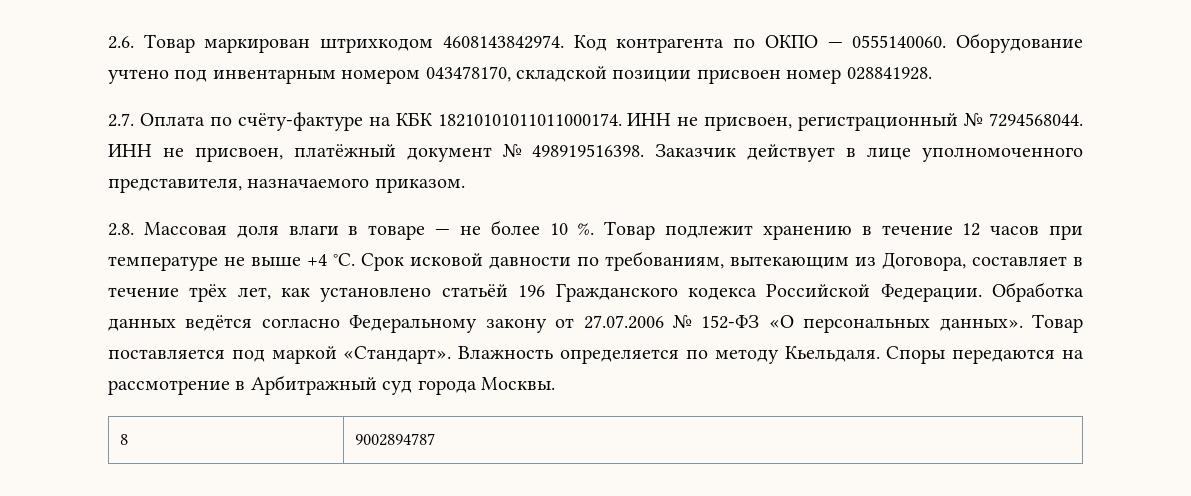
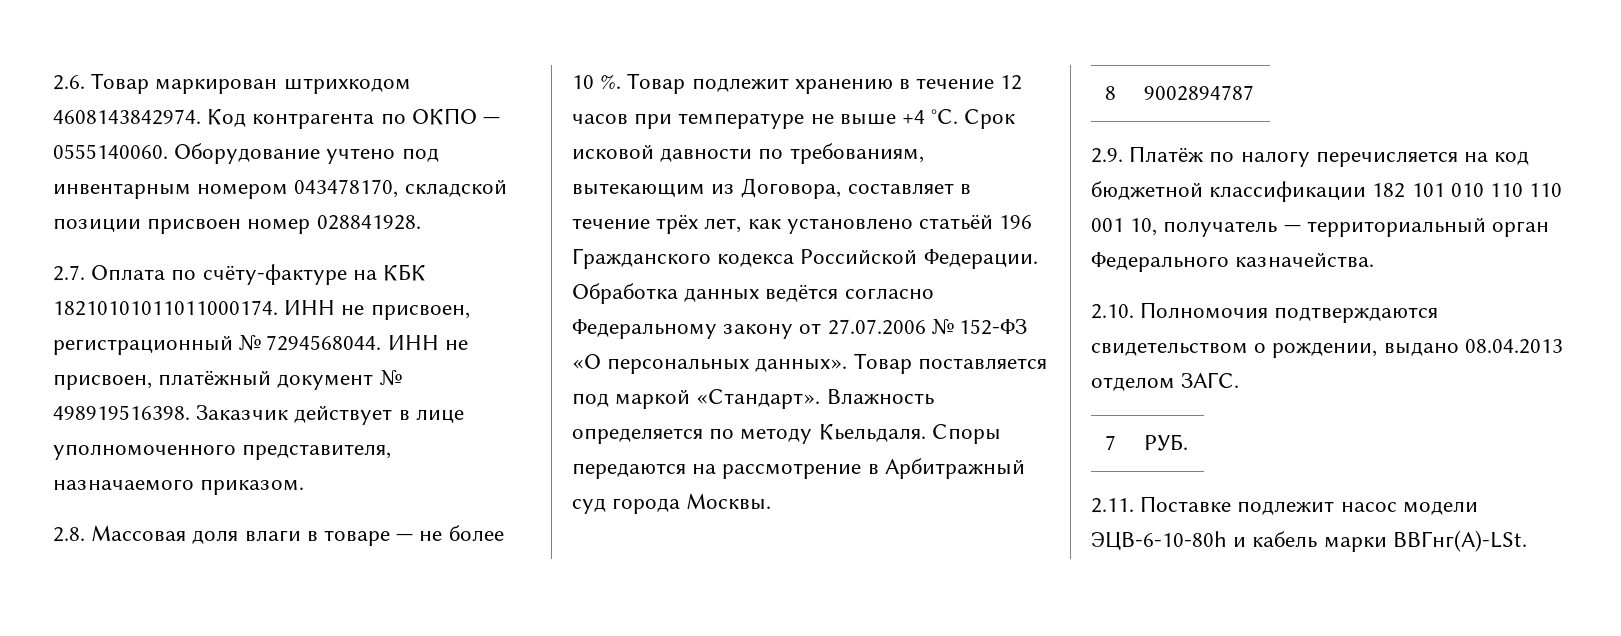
+ 2.9. Платёж по налогу перечисляется на код бюджетной классификации 182 101 010 110 110 001 10, получатель — территориальный орган Федерального казначейства.
+ 2.10. Полномочия подтверждаются свидетельством о рождении, выдано 08.04.2013 отделом ЗАГС.
+ 7 | РУБ.
+ 2.11. Поставке подлежит насос модели ЭЦВ-6-10-80h и кабель марки ВВГнг(А)-LSt.

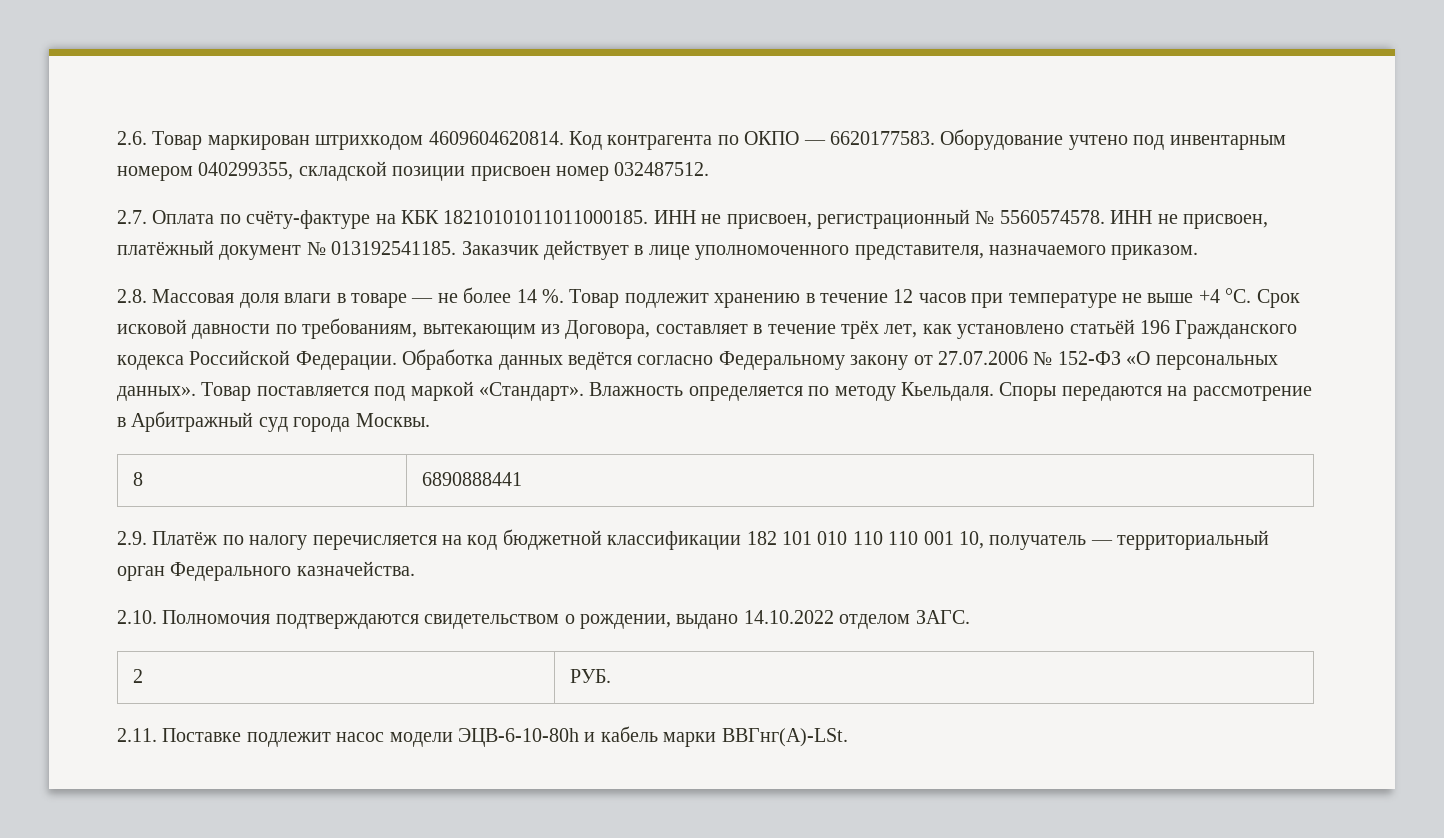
- 2.6. Товар маркирован штрихкодом 4608143842974.
+ 2.6. Товар маркирован штрихкодом 4609604620814.
- Код контрагента по ОКПО — 0555140060.
+ Код контрагента по ОКПО — 6620177583.
- Оборудование учтено под инвентарным номером 043478170, складской позиции присвоен номер 028841928.
+ Оборудование учтено под инвентарным номером 040299355, складской позиции присвоен номер 032487512.
- 2.7. Оплата по счёту-фактуре на КБК 18210101011011000174.
+ 2.7. Оплата по счёту-фактуре на КБК 18210101011011000185.
- ИНН не присвоен, регистрационный № 7294568044.
+ ИНН не присвоен, регистрационный № 5560574578.
- ИНН не присвоен, платёжный документ № 498919516398.
+ ИНН не присвоен, платёжный документ № 013192541185.
- 2.8. Массовая доля влаги в товаре — не более 10 %.
+ 2.8. Массовая доля влаги в товаре — не более 14 %.
- 8 | 9002894787
+ 8 | 6890888441
- 2.10. Полномочия подтверждаются свидетельством о рождении, выдано 08.04.2013 отделом ЗАГС.
+ 2.10. Полномочия подтверждаются свидетельством о рождении, выдано 14.10.2022 отделом ЗАГС.
- 7 | РУБ.
+ 2 | РУБ.

